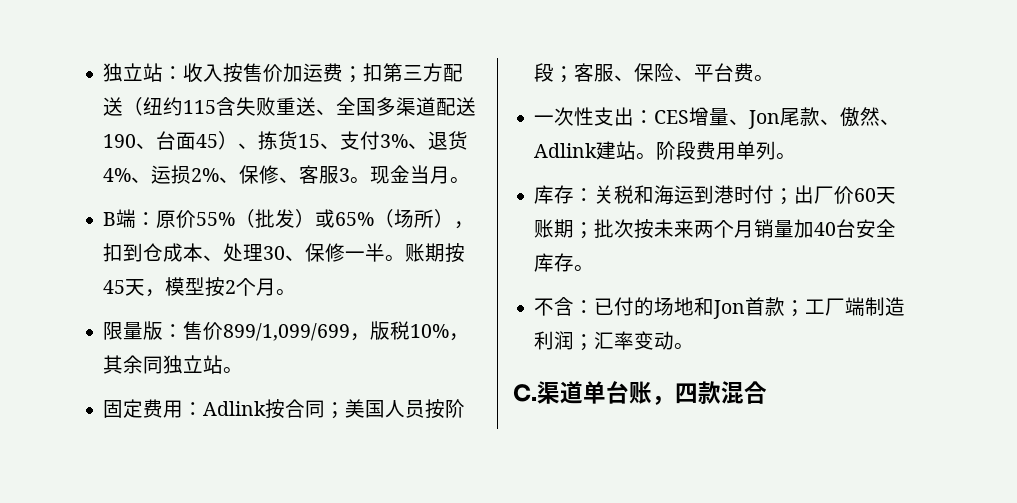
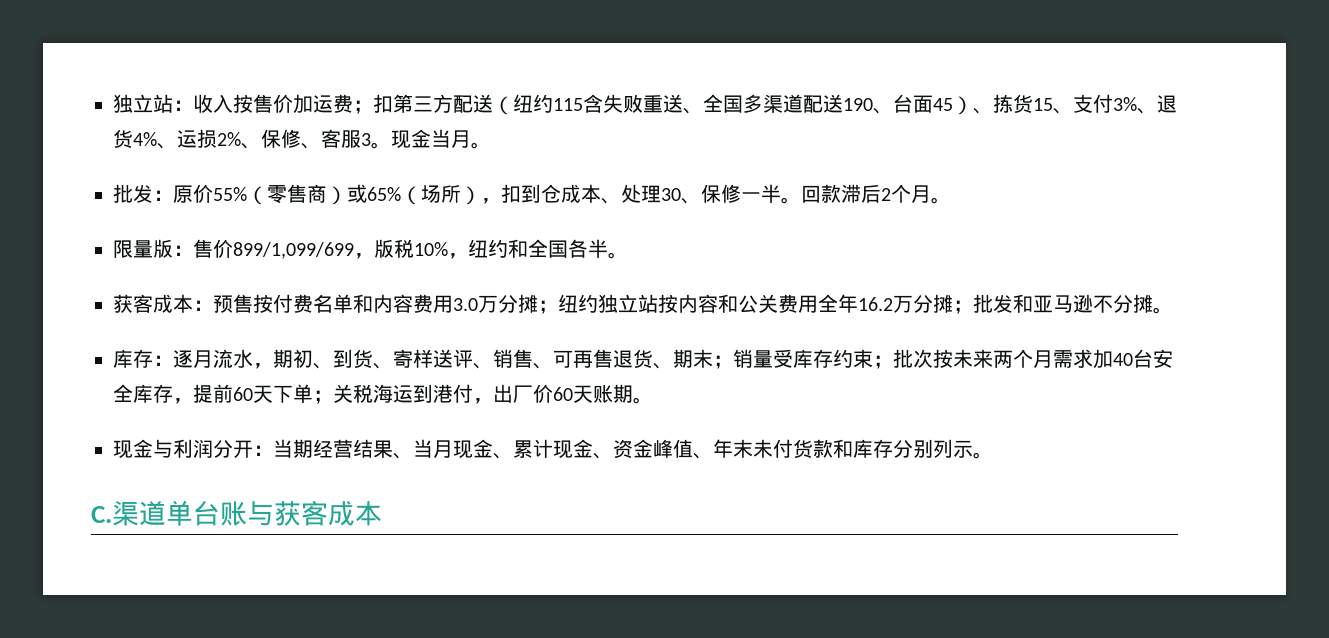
- B端：原价55%（批发）或65%（场所），扣到仓成本、处理30、保修一半。
+ 批发：原价55%（零售商）或65%（场所），扣到仓成本、处理30、保修一半。
- 账期按45天，模型按2个月。
+ 回款滞后2个月。
- 限量版：售价899/1,099/699，版税10%，其余同独立站。
- 固定费用：Adlink按合同；美国人员按阶段；客服、保险、平台费。
- 一次性支出：CES增量、Jon尾款、傲然、Adlink建站。阶段费用单列。
- 库存：关税和海运到港时付；出厂价60天账期；批次按未来两个月销量加40台安全库存。
- 不含：已付的场地和Jon首款；工厂端制造利润；汇率变动。
+ 限量版：售价899/1,099/699，版税10%，纽约和全国各半。
+ 获客成本：预售按付费名单和内容费用3.0万分摊；纽约独立站按内容和公关费用全年16.2万分摊；批发和亚马逊不分摊。
+ 库存：逐月流水，期初、到货、寄样送评、销售、可再售退货、期末；销量受库存约束；批次按未来两个月需求加40台安全库存，提前60天下单；关税海运到港付，出厂价60天账期。
+ 现金与利润分开：当期经营结果、当月现金、累计现金、资金峰值、年末未付货款和库存分别列示。
- C.渠道单台账，四款混合
+ C.渠道单台账与获客成本

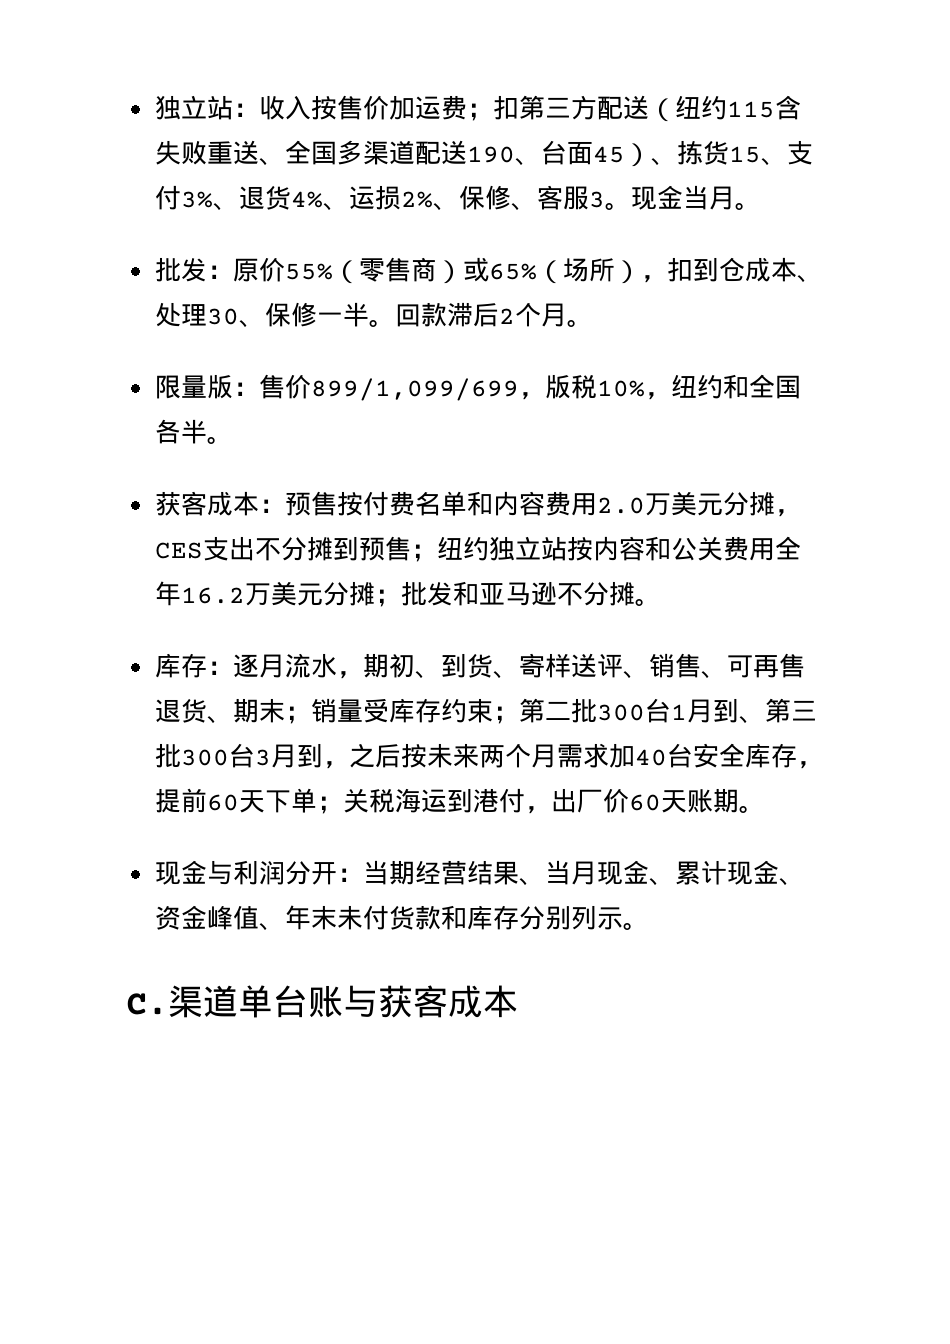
- 获客成本：预售按付费名单和内容费用3.0万分摊；纽约独立站按内容和公关费用全年16.2万分摊；批发和亚马逊不分摊。
+ 获客成本：预售按付费名单和内容费用2.0万美元分摊，CES支出不分摊到预售；纽约独立站按内容和公关费用全年16.2万美元分摊；批发和亚马逊不分摊。
- 库存：逐月流水，期初、到货、寄样送评、销售、可再售退货、期末；销量受库存约束；批次按未来两个月需求加40台安全库存，提前60天下单；关税海运到港付，出厂价60天账期。
+ 库存：逐月流水，期初、到货、寄样送评、销售、可再售退货、期末；销量受库存约束；第二批300台1月到、第三批300台3月到，之后按未来两个月需求加40台安全库存，提前60天下单；关税海运到港付，出厂价60天账期。

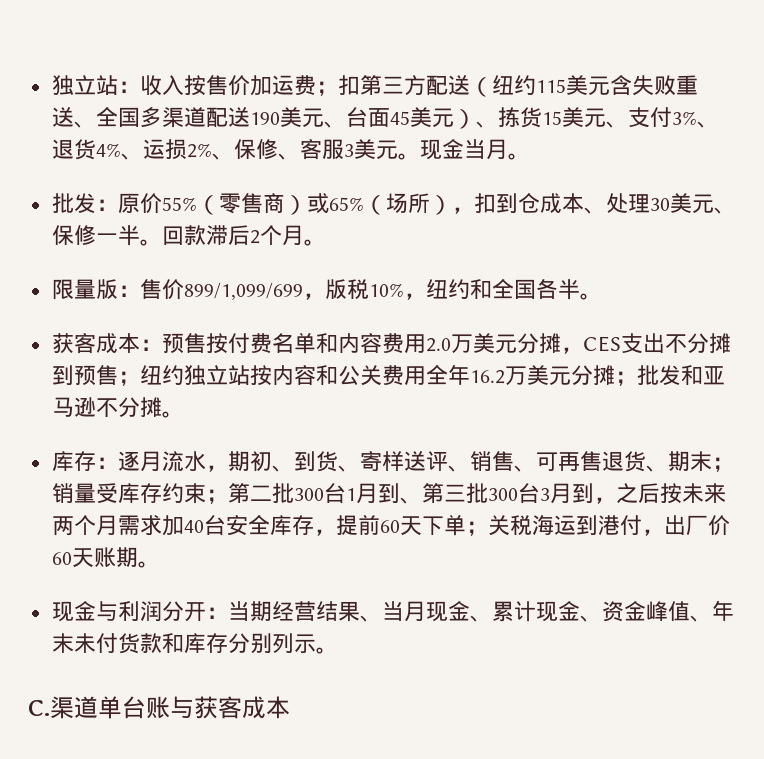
- 独立站：收入按售价加运费；扣第三方配送（纽约115含失败重送、全国多渠道配送190、台面45）、拣货15、支付3%、退货4%、运损2%、保修、客服3。
+ 独立站：收入按售价加运费；扣第三方配送（纽约115美元含失败重送、全国多渠道配送190美元、台面45美元）、拣货15美元、支付3%、退货4%、运损2%、保修、客服3美元。
- 批发：原价55%（零售商）或65%（场所），扣到仓成本、处理30、保修一半。
+ 批发：原价55%（零售商）或65%（场所），扣到仓成本、处理30美元、保修一半。

